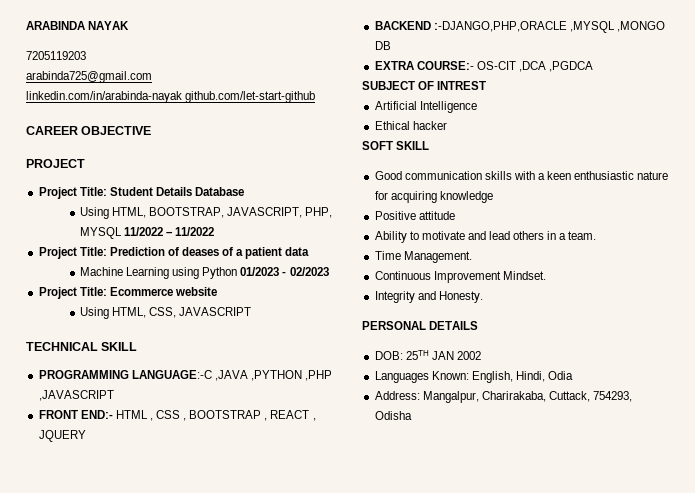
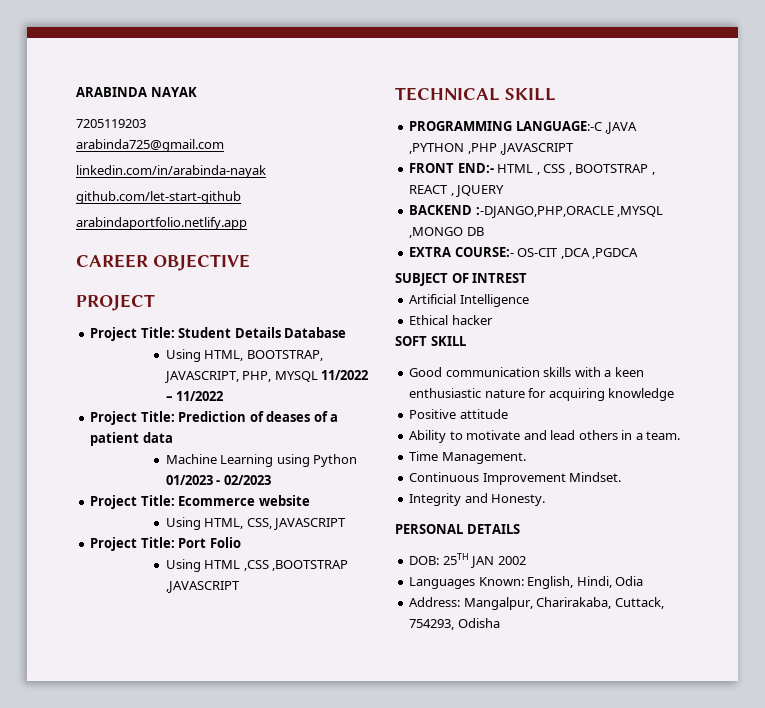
- linkedin.com/in/arabinda-nayak github.com/let-start-github
+ linkedin.com/in/arabinda-nayak
+ github.com/let-start-github
+ arabindaportfolio.netlify.app
+ Project Title: Port Folio
+ Using HTML ,CSS ,BOOTSTRAP ,JAVASCRIPT

